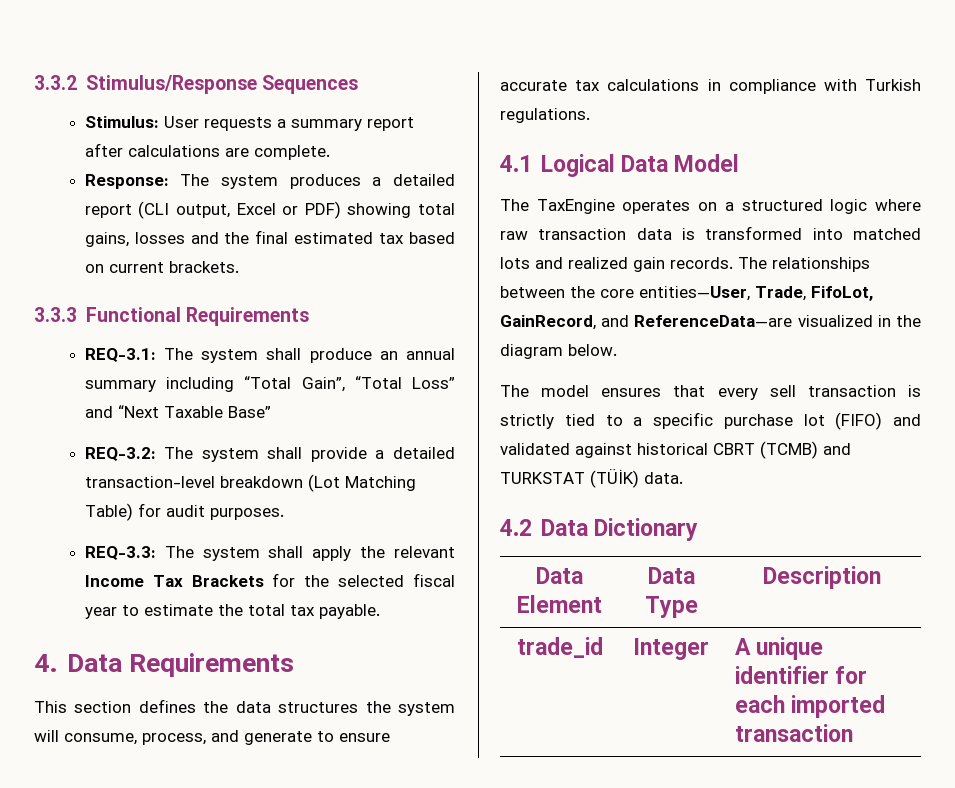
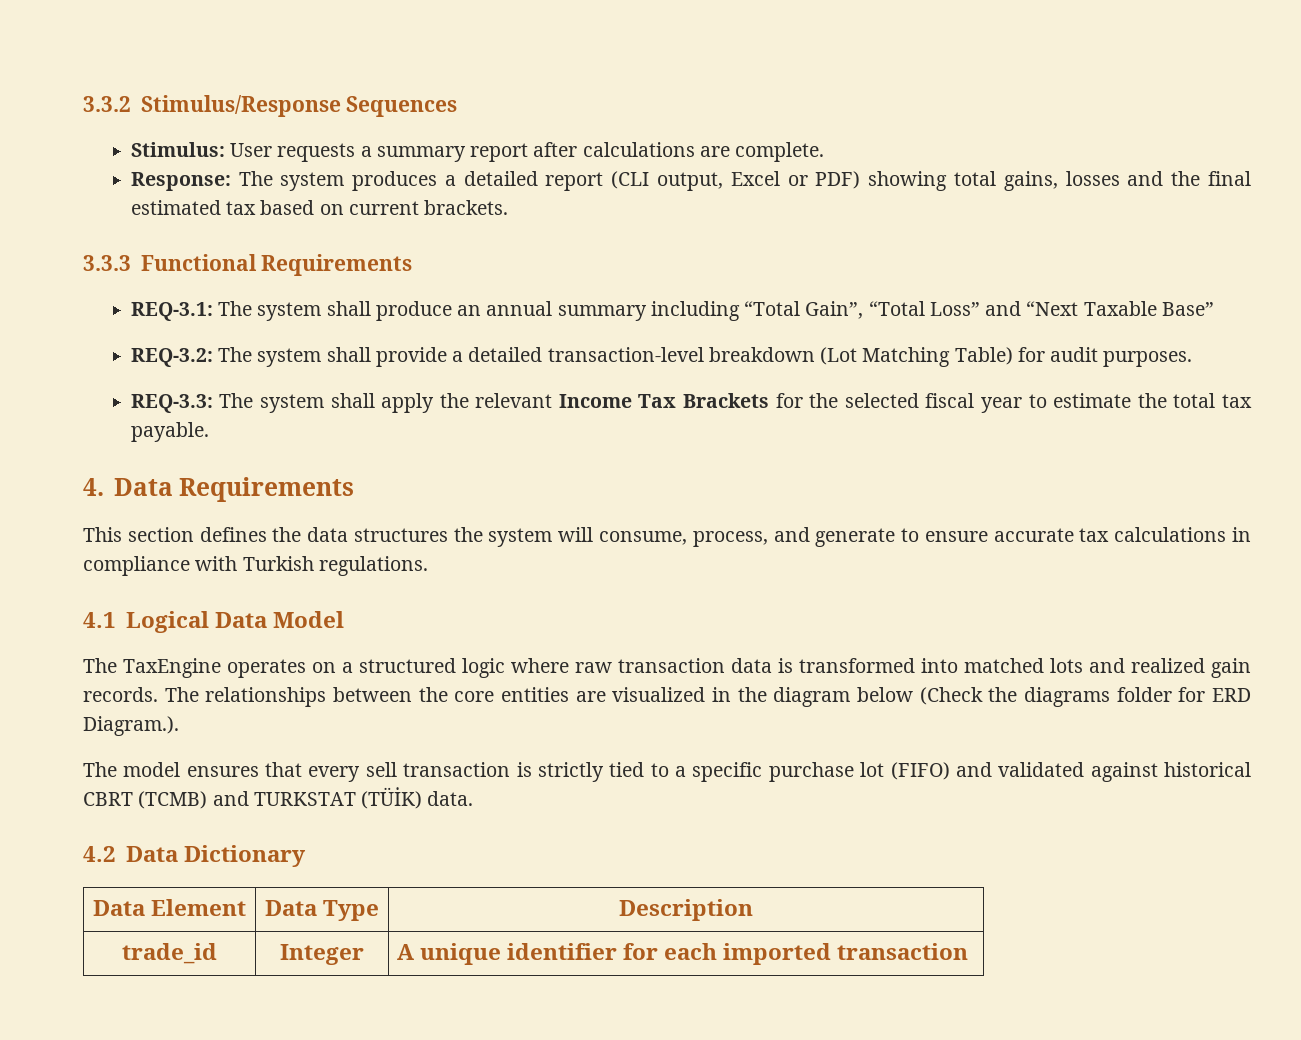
- The relationships between the core entities—User, Trade, FifoLot, GainRecord, and ReferenceData—are visualized in the diagram below.
+ The relationships between the core entities are visualized in the diagram below (Check the diagrams folder for ERD Diagram.).

